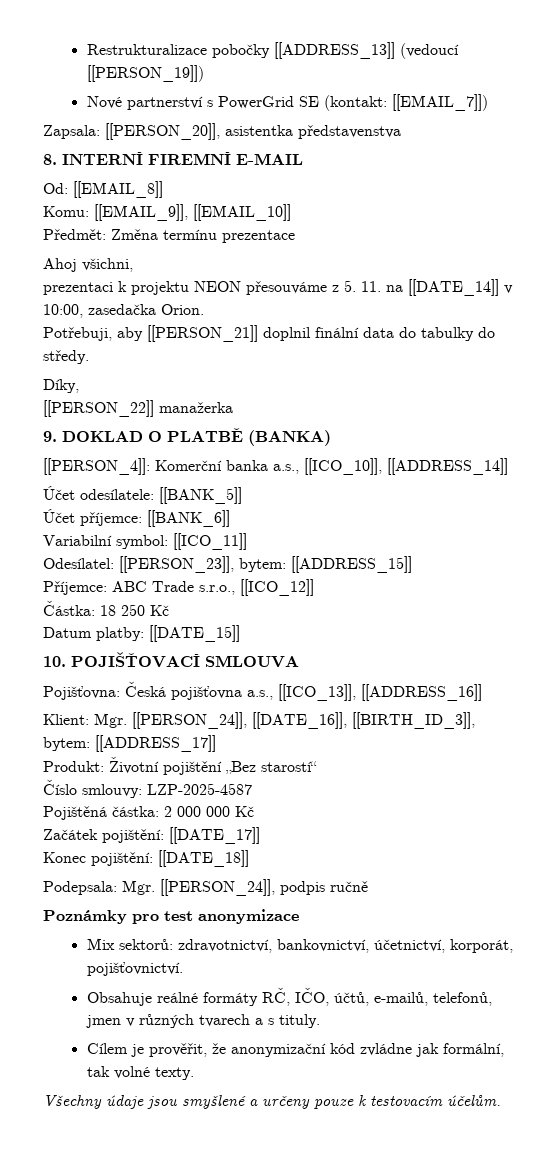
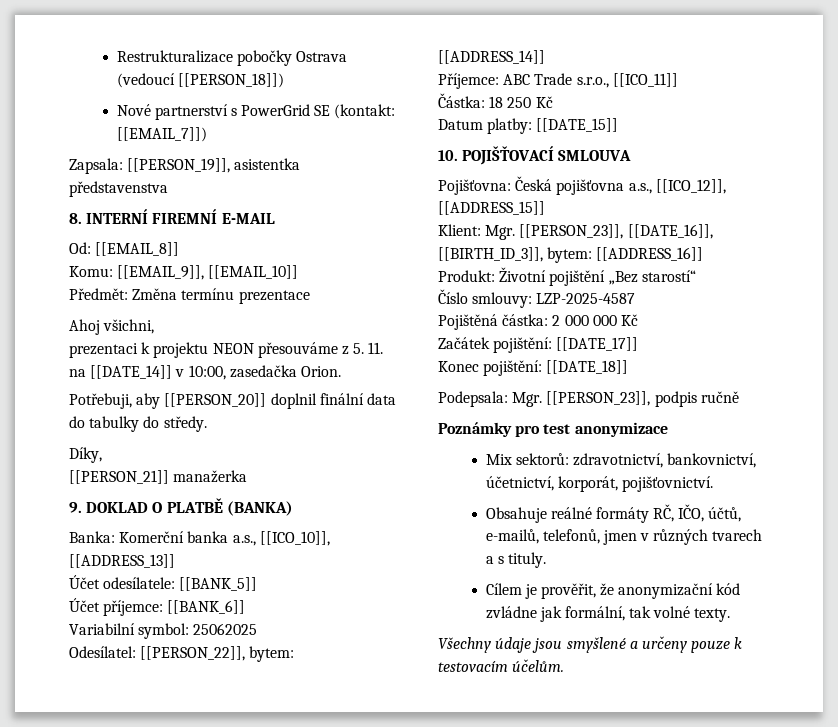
- Restrukturalizace pobočky [[ADDRESS_13]] (vedoucí [[PERSON_19]])
+ Restrukturalizace pobočky Ostrava (vedoucí [[PERSON_18]])
- Zapsala: [[PERSON_20]], asistentka představenstva
+ Zapsala: [[PERSON_19]], asistentka představenstva
- Potřebuji, aby [[PERSON_21]] doplnil finální data do tabulky do středy.
+ Potřebuji, aby [[PERSON_20]] doplnil finální data do tabulky do středy.
- [[PERSON_22]] manažerka
+ [[PERSON_21]] manažerka
- [[PERSON_4]]: Komerční banka a.s., [[ICO_10]], [[ADDRESS_14]]
+ Banka: Komerční banka a.s., [[ICO_10]], [[ADDRESS_13]]
- Variabilní symbol: [[ICO_11]]
+ Variabilní symbol: 25062025
- Odesílatel: [[PERSON_23]], bytem: [[ADDRESS_15]]
+ Odesílatel: [[PERSON_22]], bytem: [[ADDRESS_14]]
- Příjemce: ABC Trade s.r.o., [[ICO_12]]
+ Příjemce: ABC Trade s.r.o., [[ICO_11]]
- Pojišťovna: Česká pojišťovna a.s., [[ICO_13]], [[ADDRESS_16]]
+ Pojišťovna: Česká pojišťovna a.s., [[ICO_12]], [[ADDRESS_15]]
- Klient: Mgr. [[PERSON_24]], [[DATE_16]], [[BIRTH_ID_3]], bytem: [[ADDRESS_17]]
+ Klient: Mgr. [[PERSON_23]], [[DATE_16]], [[BIRTH_ID_3]], bytem: [[ADDRESS_16]]
- Podepsala: Mgr. [[PERSON_24]], podpis ručně
+ Podepsala: Mgr. [[PERSON_23]], podpis ručně

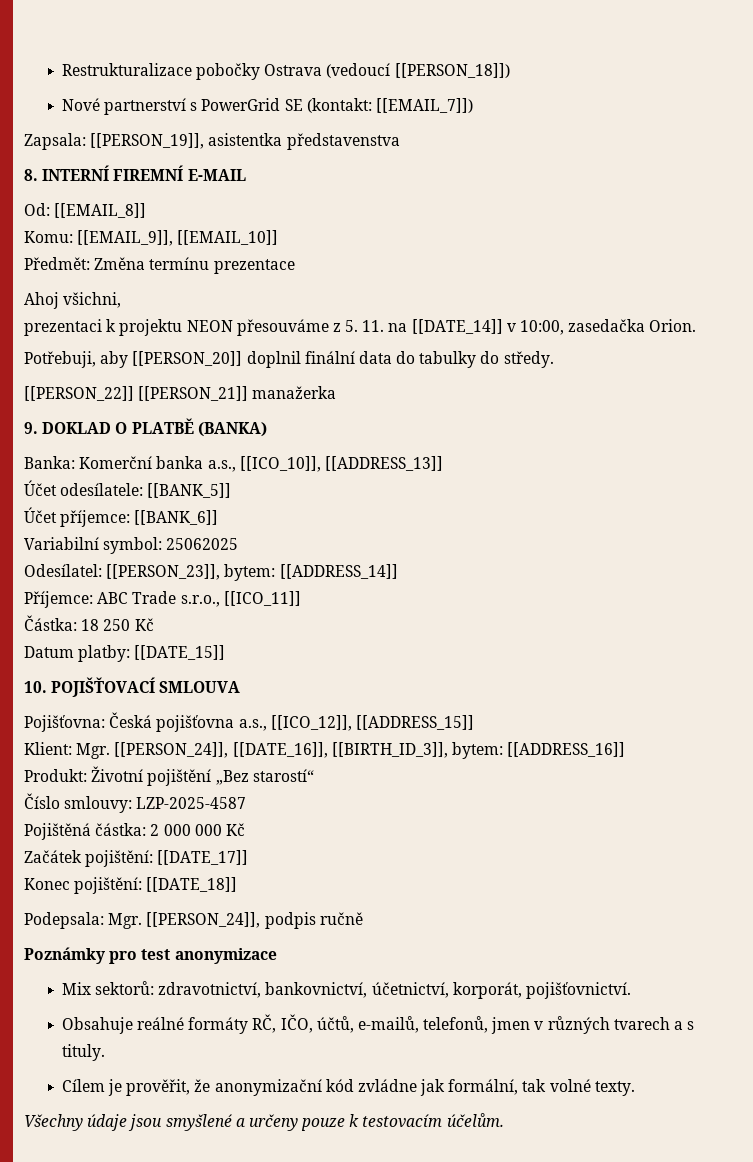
- Díky,
- [[PERSON_21]] manažerka
+ [[PERSON_22]] [[PERSON_21]] manažerka
- Odesílatel: [[PERSON_22]], bytem: [[ADDRESS_14]]
+ Odesílatel: [[PERSON_23]], bytem: [[ADDRESS_14]]
- Klient: Mgr. [[PERSON_23]], [[DATE_16]], [[BIRTH_ID_3]], bytem: [[ADDRESS_16]]
+ Klient: Mgr. [[PERSON_24]], [[DATE_16]], [[BIRTH_ID_3]], bytem: [[ADDRESS_16]]
- Podepsala: Mgr. [[PERSON_23]], podpis ručně
+ Podepsala: Mgr. [[PERSON_24]], podpis ručně

